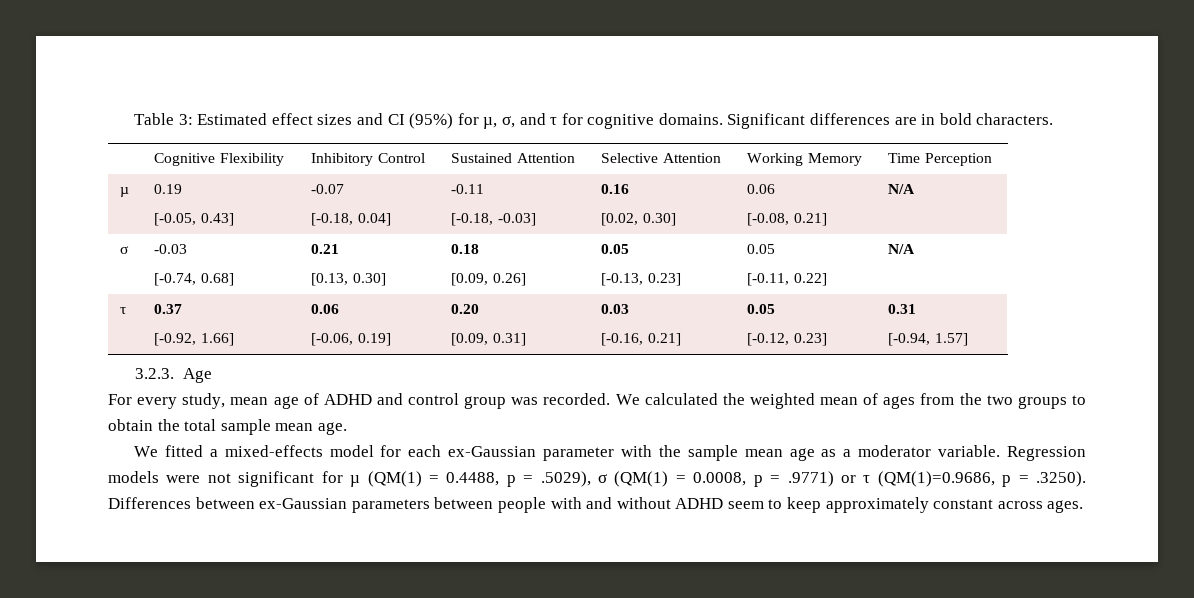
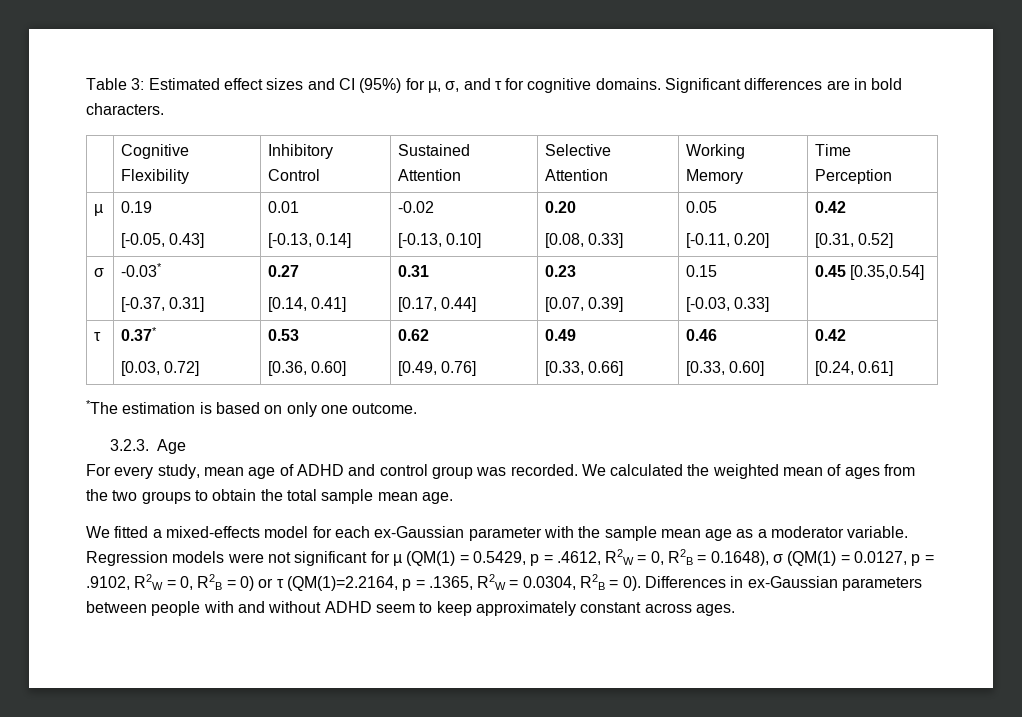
  µ | 0.19
- [-0.05, 0.43] | -0.07
- [-0.18, 0.04] | -0.11
- [-0.18, -0.03] | 0.16
- [0.02, 0.30] | 0.06
- [-0.08, 0.21] | N/A
- σ | -0.03
- [-0.74, 0.68] | 0.21
- [0.13, 0.30] | 0.18
- [0.09, 0.26] | 0.05
- [-0.13, 0.23] | 0.05
- [-0.11, 0.22] | N/A
- τ | 0.37
- [-0.92, 1.66] | 0.06
- [-0.06, 0.19] | 0.20
- [0.09, 0.31] | 0.03
- [-0.16, 0.21] | 0.05
- [-0.12, 0.23] | 0.31
- [-0.94, 1.57]
+ [-0.05, 0.43] | 0.01
+ [-0.13, 0.14] | -0.02
+ [-0.13, 0.10] | 0.20
+ [0.08, 0.33] | 0.05
+ [-0.11, 0.20] | 0.42
+ [0.31, 0.52]
+ σ | -0.03*
+ [-0.37, 0.31] | 0.27
+ [0.14, 0.41] | 0.31
+ [0.17, 0.44] | 0.23
+ [0.07, 0.39] | 0.15
+ [-0.03, 0.33] | 0.45 [0.35,0.54]
+ τ | 0.37*
+ [0.03, 0.72] | 0.53
+ [0.36, 0.60] | 0.62
+ [0.49, 0.76] | 0.49
+ [0.33, 0.66] | 0.46
+ [0.33, 0.60] | 0.42
+ [0.24, 0.61]
+ *The estimation is based on only one outcome.
- Regression models were not significant for µ (QM(1) = 0.4488, p = .5029), σ (QM(1) = 0.0008, p = .9771) or τ (QM(1)=0.9686, p = .3250). Differences between ex-Gaussian parameters between people with and without ADHD seem to keep approximately constant across ages.
+ Regression models were not significant for µ (QM(1) = 0.5429, p = .4612, R2W = 0, R2B = 0.1648), σ (QM(1) = 0.0127, p = .9102, R2W = 0, R2B = 0) or τ (QM(1)=2.2164, p = .1365, R2W = 0.0304, R2B = 0). Differences in ex-Gaussian parameters between people with and without ADHD seem to keep approximately constant across ages.

